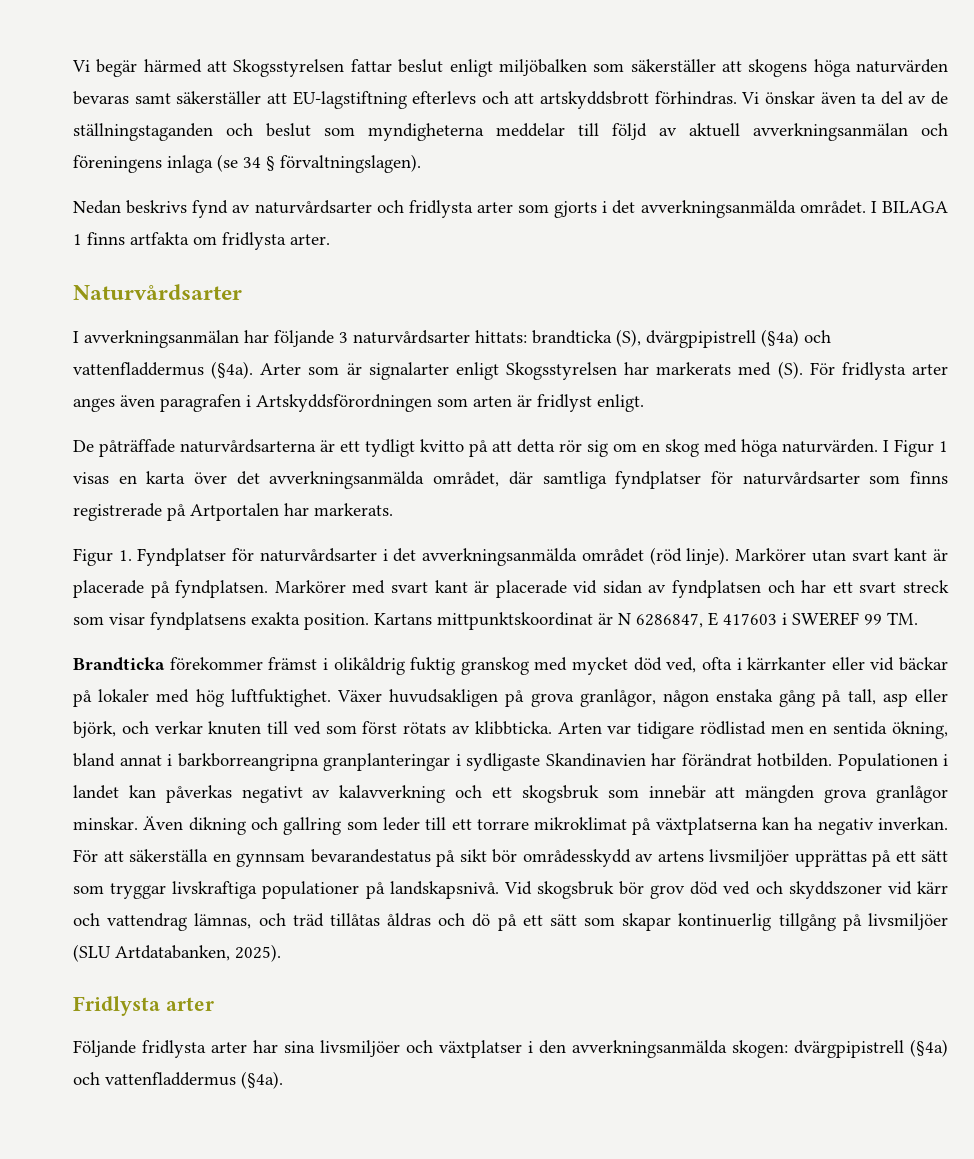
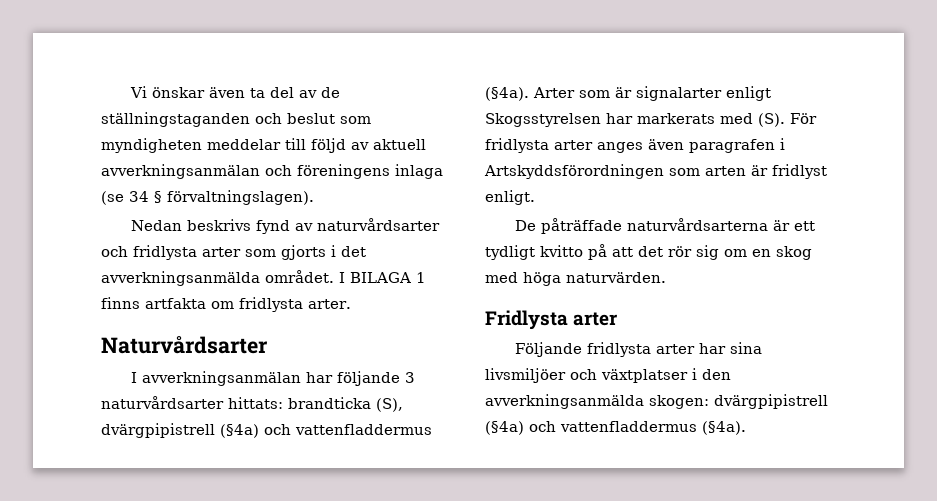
- Vi begär härmed att Skogsstyrelsen fattar beslut enligt miljöbalken som säkerställer att skogens höga naturvärden bevaras samt säkerställer att EU-lagstiftning efterlevs och att artskyddsbrott förhindras. Vi önskar även ta del av de ställningstaganden och beslut som myndigheterna meddelar till följd av aktuell avverkningsanmälan och föreningens inlaga (se 34 § förvaltningslagen).
+ Vi önskar även ta del av de ställningstaganden och beslut som myndigheten meddelar till följd av aktuell avverkningsanmälan och föreningens inlaga (se 34 § förvaltningslagen).
- De påträffade naturvårdsarterna är ett tydligt kvitto på att detta rör sig om en skog med höga naturvärden. I Figur 1 visas en karta över det avverkningsanmälda området, där samtliga fyndplatser för naturvårdsarter som finns registrerade på Artportalen har markerats.
- Figur 1. Fyndplatser för naturvårdsarter i det avverkningsanmälda området (röd linje). Markörer utan svart kant är placerade på fyndplatsen. Markörer med svart kant är placerade vid sidan av fyndplatsen och har ett svart streck som visar fyndplatsens exakta position. Kartans mittpunktskoordinat är N 6286847, E 417603 i SWEREF 99 TM.
- Brandticka förekommer främst i olikåldrig fuktig granskog med mycket död ved, ofta i kärrkanter eller vid bäckar på lokaler med hög luftfuktighet. Växer huvudsakligen på grova granlågor, någon enstaka gång på tall, asp eller björk, och verkar knuten till ved som först rötats av klibbticka. Arten var tidigare rödlistad men en sentida ökning, bland annat i barkborreangripna granplanteringar i sydligaste Skandinavien har förändrat hotbilden. Populationen i landet kan påverkas negativt av kalavverkning och ett skogsbruk som innebär att mängden grova granlågor minskar. Även dikning och gallring som leder till ett torrare mikroklimat på växtplatserna kan ha negativ inverkan. För att säkerställa en gynnsam bevarandestatus på sikt bör områdesskydd av artens livsmiljöer upprättas på ett sätt som tryggar livskraftiga populationer på landskapsnivå. Vid skogsbruk bör grov död ved och skyddszoner vid kärr och vattendrag lämnas, och träd tillåtas åldras och dö på ett sätt som skapar kontinuerlig tillgång på livsmiljöer (SLU Artdatabanken, 2025).
+ De påträffade naturvårdsarterna är ett tydligt kvitto på att det rör sig om en skog med höga naturvärden.

